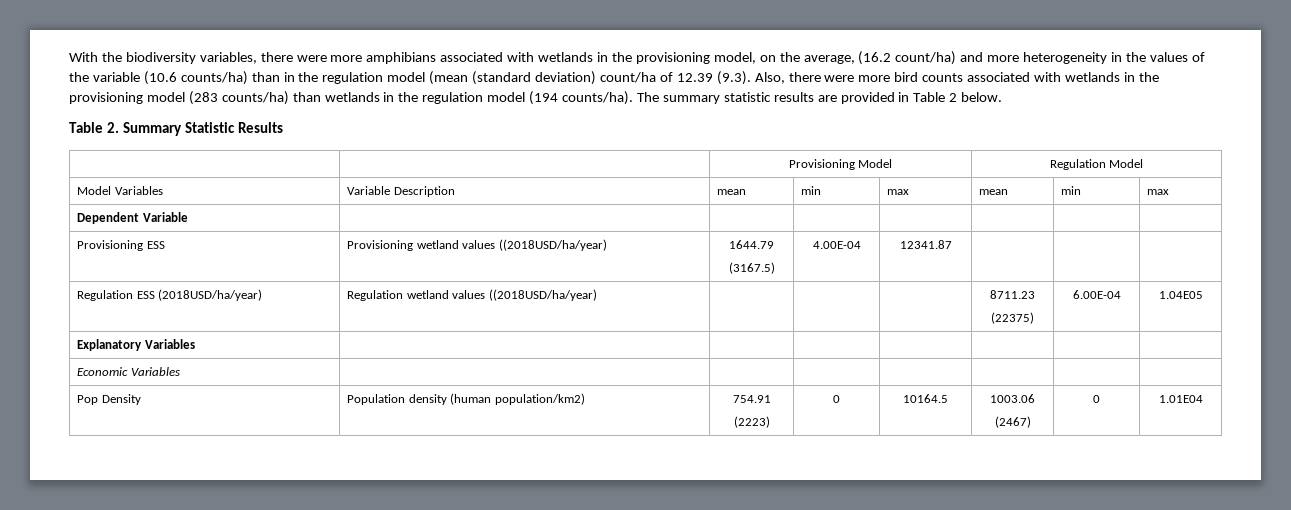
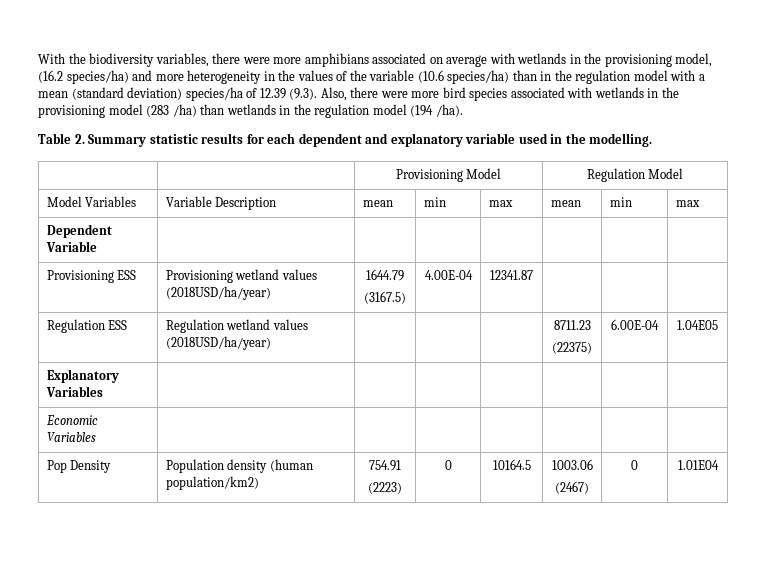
- With the biodiversity variables, there were more amphibians associated with wetlands in the provisioning model, on the average, (16.2 count/ha) and more heterogeneity in the values of the variable (10.6 counts/ha) than in the regulation model (mean (standard deviation) count/ha of 12.39 (9.3). Also, there were more bird counts associated with wetlands in the provisioning model (283 counts/ha) than wetlands in the regulation model (194 counts/ha). The summary statistic results are provided in Table 2 below.
- Table 2. Summary Statistic Results
+ With the biodiversity variables, there were more amphibians associated on average with wetlands in the provisioning model, (16.2 species/ha) and more heterogeneity in the values of the variable (10.6 species/ha) than in the regulation model with a mean (standard deviation) species/ha of 12.39 (9.3). Also, there were more bird species associated with wetlands in the provisioning model (283 /ha) than wetlands in the regulation model (194 /ha).
+ Table 2. Summary statistic results for each dependent and explanatory variable used in the modelling.
- Provisioning ESS | Provisioning wetland values ((2018USD/ha/year) | 1644.79
+ Provisioning ESS | Provisioning wetland values (2018USD/ha/year) | 1644.79
- Regulation ESS (2018USD/ha/year) | Regulation wetland values ((2018USD/ha/year) | | | | 8711.23
+ Regulation ESS | Regulation wetland values (2018USD/ha/year) | | | | 8711.23

